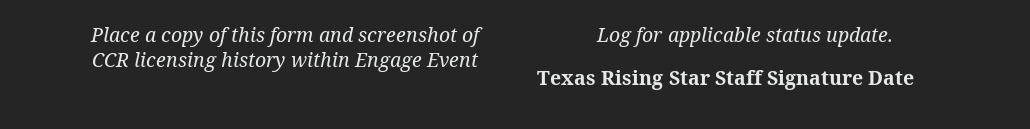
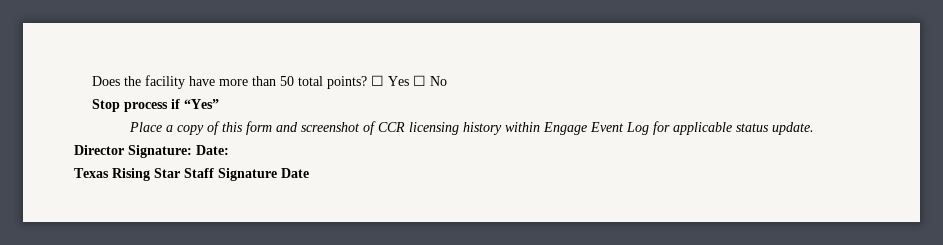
+ Does the facility have more than 50 total points? ☐ Yes ☐ No
+ Stop process if “Yes”
+ Director Signature: Date:

